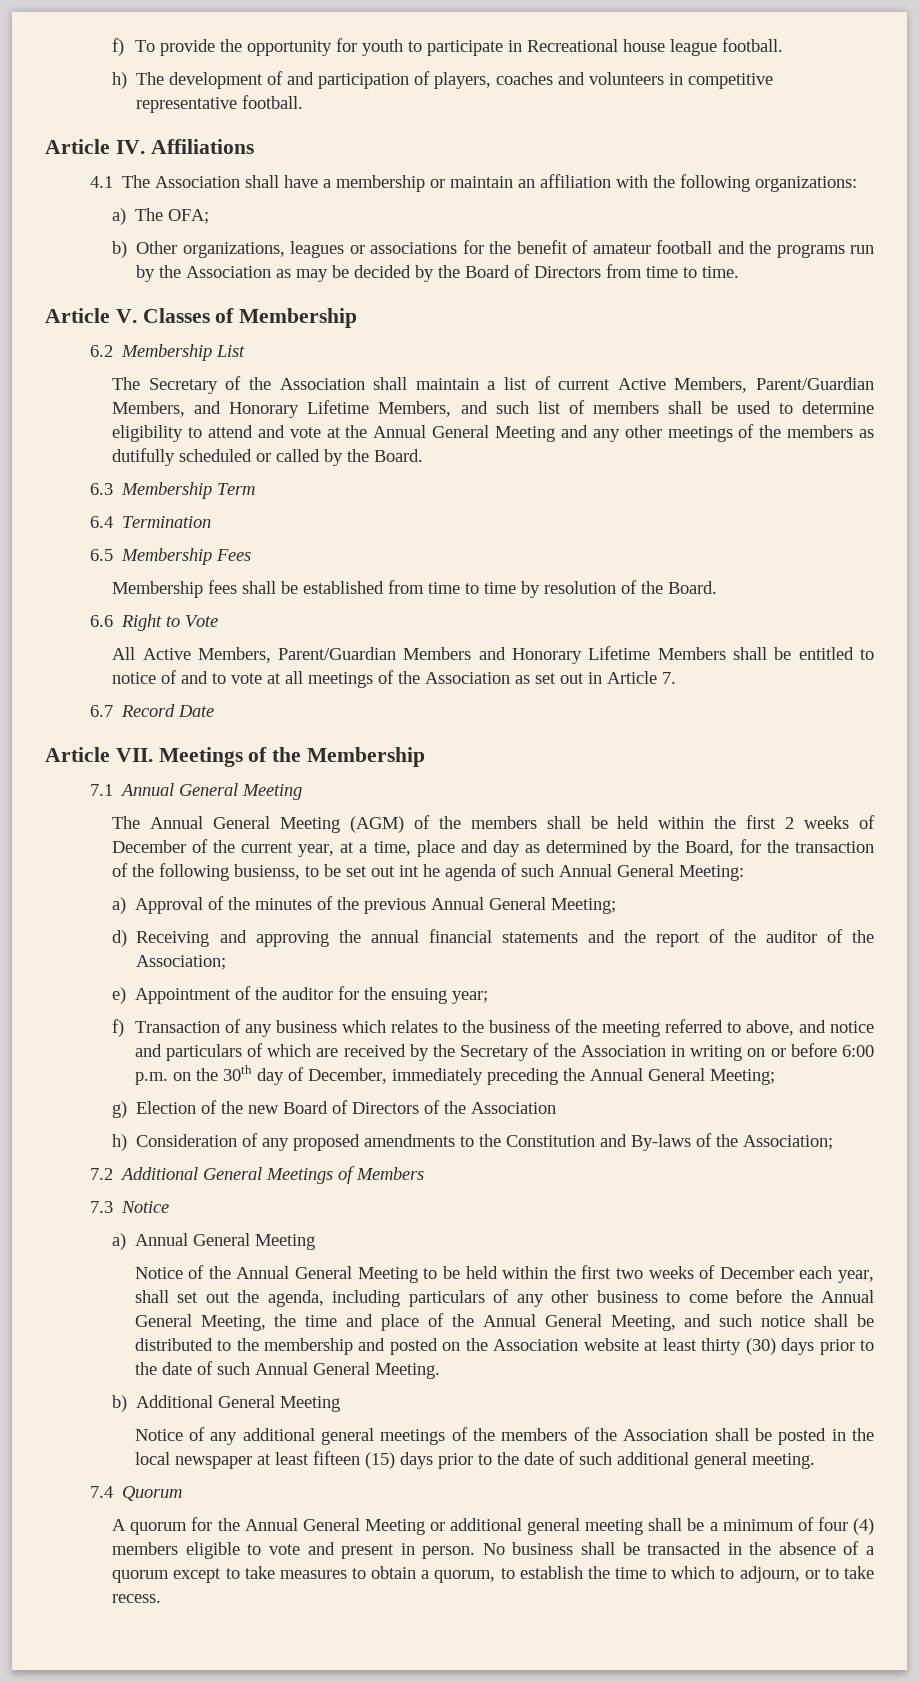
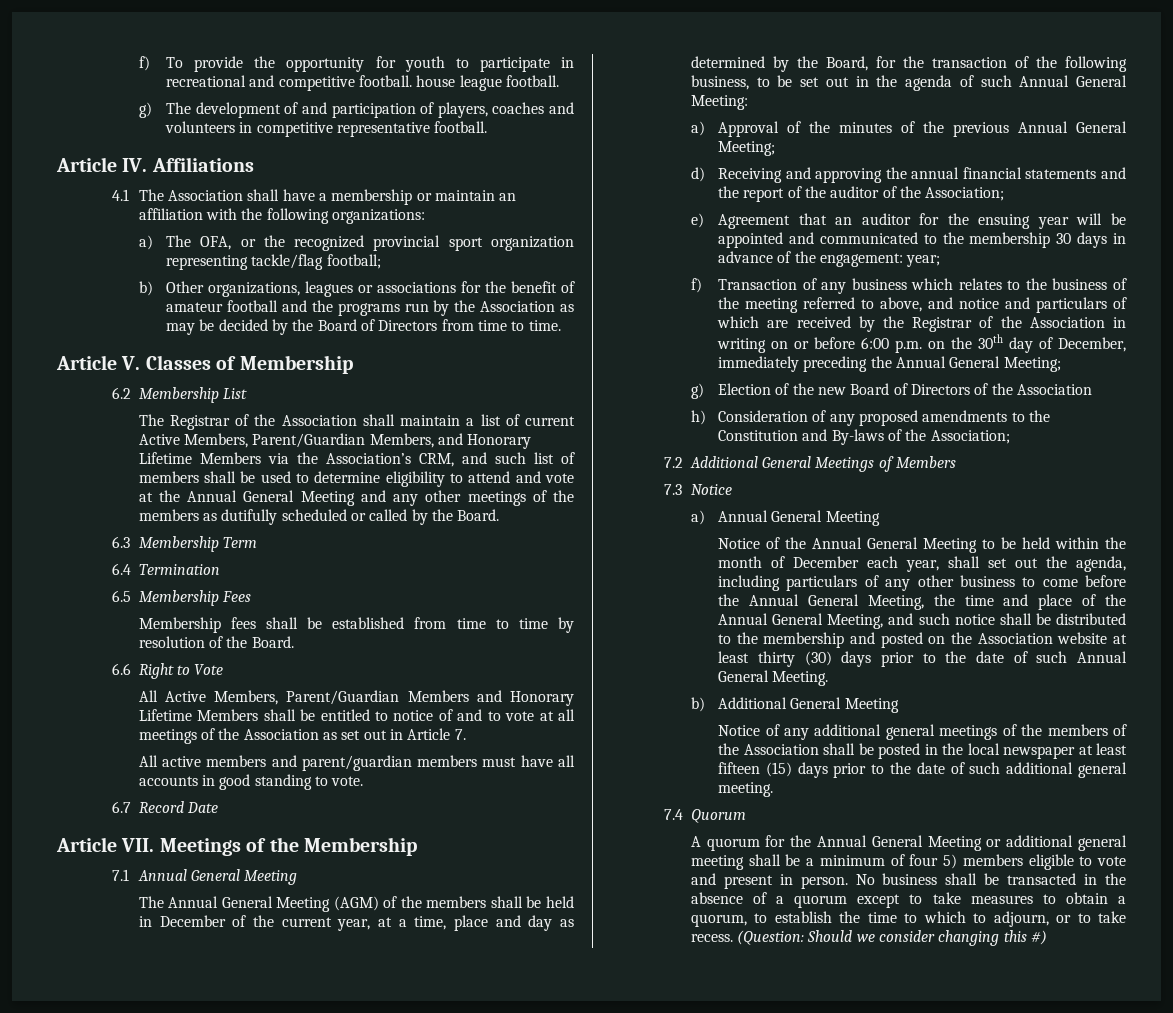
- f) To provide the opportunity for youth to participate in Recreational house league football.
+ f) To provide the opportunity for youth to participate in recreational and competitive football. house league football.
- h) The development of and participation of players, coaches and volunteers in competitive representative football.
+ g) The development of and participation of players, coaches and volunteers in competitive representative football.
- a) The OFA;
+ a) The OFA, or the recognized provincial sport organization representing tackle/flag football;
- The Secretary of the Association shall maintain a list of current Active Members, Parent/Guardian Members, and Honorary Lifetime Members, and such list of members shall be used to determine eligibility to attend and vote at the Annual General Meeting and any other meetings of the members as dutifully scheduled or called by the Board.
+ The Registrar of the Association shall maintain a list of current Active Members, Parent/Guardian Members, and Honorary Lifetime Members via the Association’s CRM, and such list of members shall be used to determine eligibility to attend and vote at the Annual General Meeting and any other meetings of the members as dutifully scheduled or called by the Board.
+ All active members and parent/guardian members must have all accounts in good standing to vote.
- The Annual General Meeting (AGM) of the members shall be held within the first 2 weeks of December of the current year, at a time, place and day as determined by the Board, for the transaction of the following busienss, to be set out int he agenda of such Annual General Meeting:
+ The Annual General Meeting (AGM) of the members shall be held in December of the current year, at a time, place and day as determined by the Board, for the transaction of the following business, to be set out in the agenda of such Annual General Meeting:
- e) Appointment of the auditor for the ensuing year;
+ e) Agreement that an auditor for the ensuing year will be appointed and communicated to the membership 30 days in advance of the engagement: year;
- f) Transaction of any business which relates to the business of the meeting referred to above, and notice and particulars of which are received by the Secretary of the Association in writing on or before 6:00 p.m. on the 30th day of December, immediately preceding the Annual General Meeting;
+ f) Transaction of any business which relates to the business of the meeting referred to above, and notice and particulars of which are received by the Registrar of the Association in writing on or before 6:00 p.m. on the 30th day of December, immediately preceding the Annual General Meeting;
- Notice of the Annual General Meeting to be held within the first two weeks of December each year, shall set out the agenda, including particulars of any other business to come before the Annual General Meeting, the time and place of the Annual General Meeting, and such notice shall be distributed to the membership and posted on the Association website at least thirty (30) days prior to the date of such Annual General Meeting.
+ Notice of the Annual General Meeting to be held within the month of December each year, shall set out the agenda, including particulars of any other business to come before the Annual General Meeting, the time and place of the Annual General Meeting, and such notice shall be distributed to the membership and posted on the Association website at least thirty (30) days prior to the date of such Annual General Meeting.
- A quorum for the Annual General Meeting or additional general meeting shall be a minimum of four (4) members eligible to vote and present in person.
+ A quorum for the Annual General Meeting or additional general meeting shall be a minimum of four 5) members eligible to vote and present in person.
+ (Question: Should we consider changing this #)

